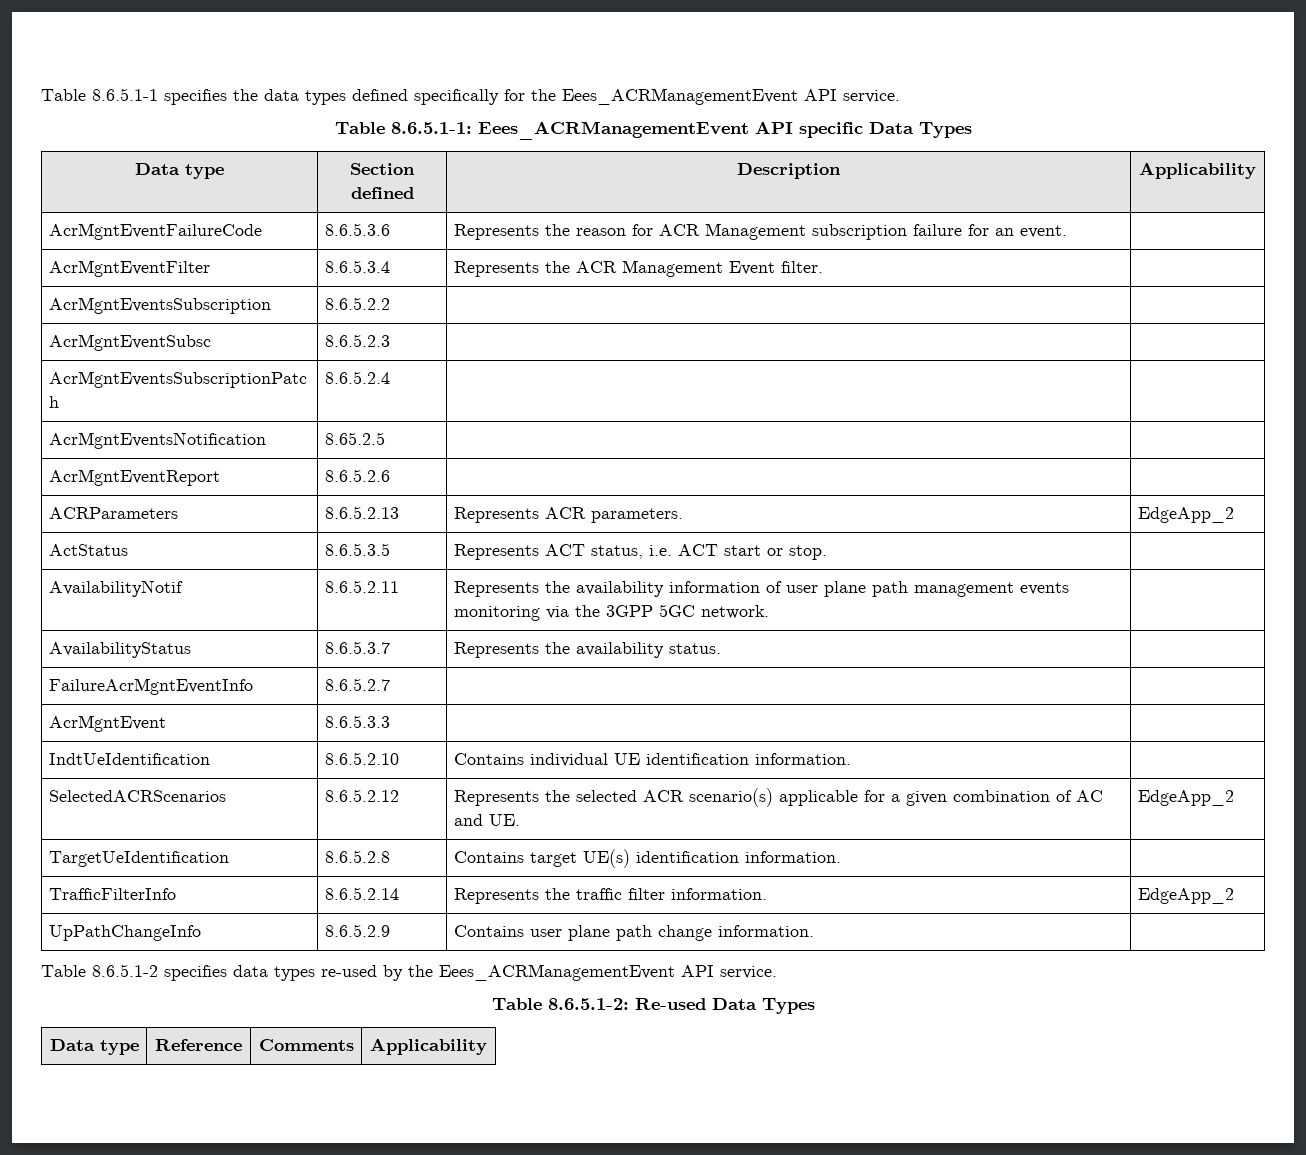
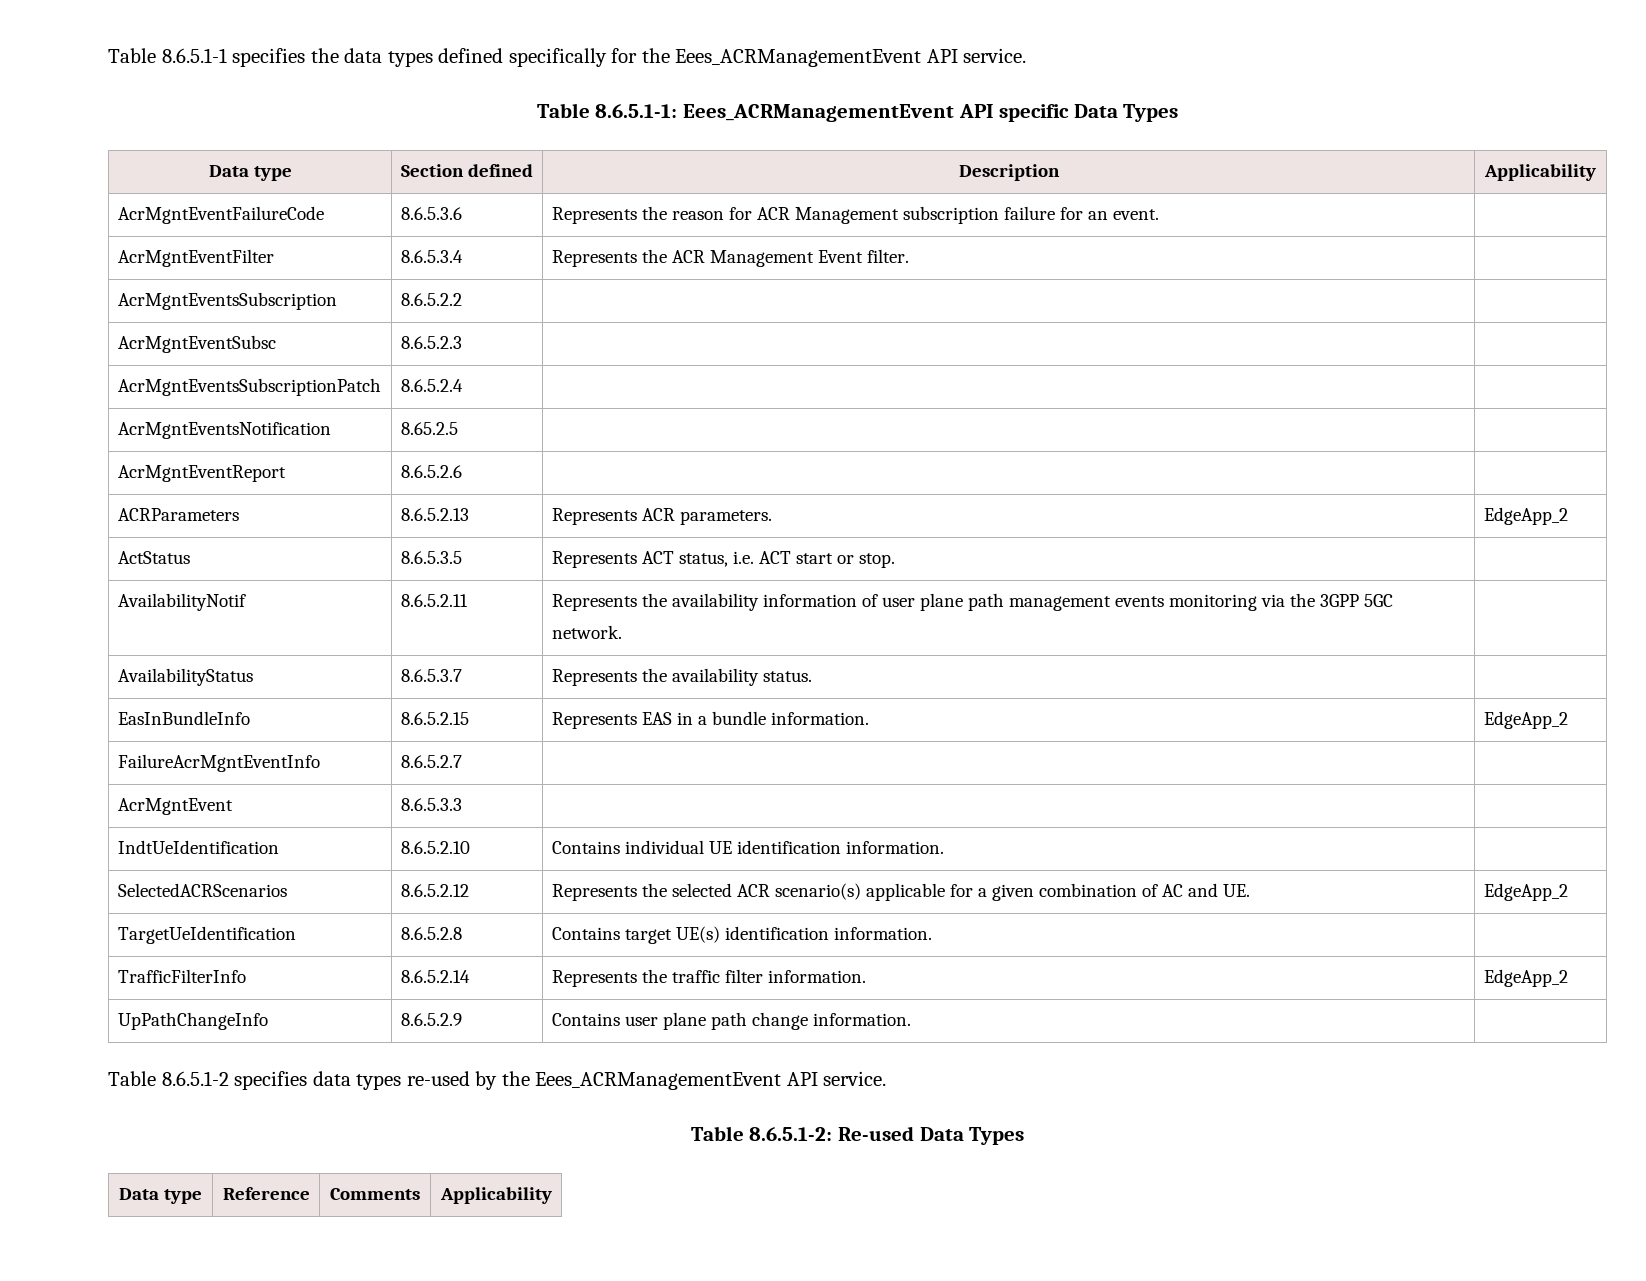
+ EasInBundleInfo | 8.6.5.2.15 | Represents EAS in a bundle information. | EdgeApp_2

